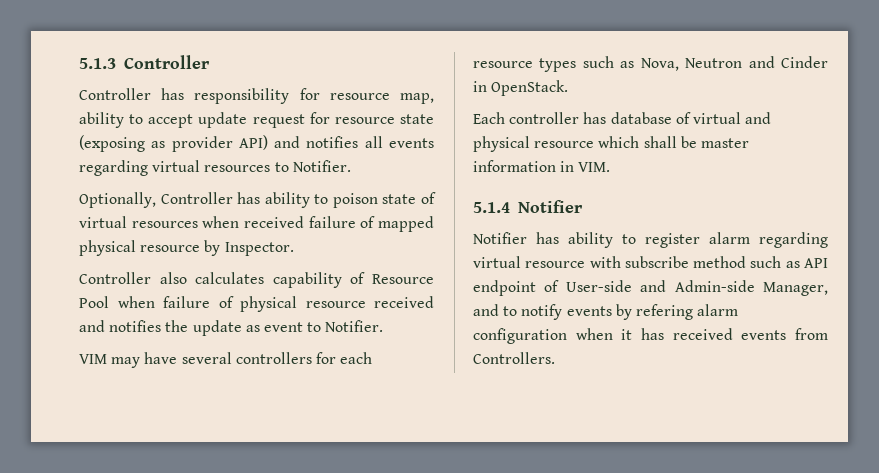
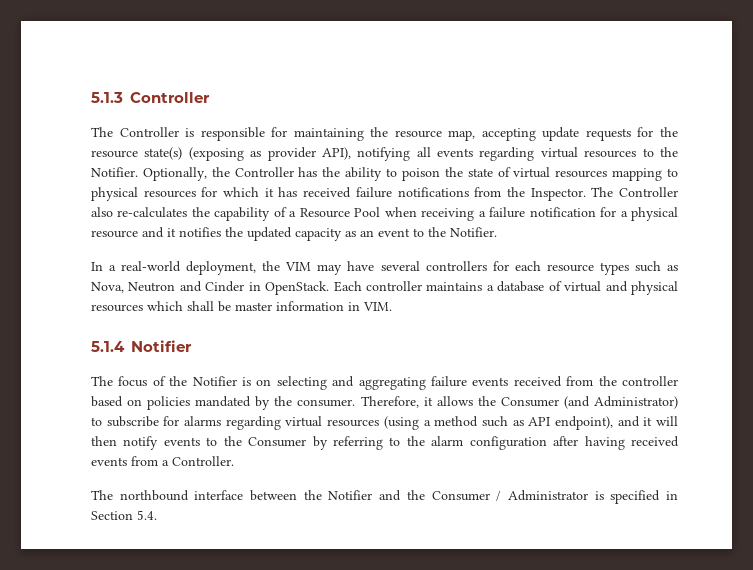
- Controller has responsibility for resource map, ability to accept update request for resource state (exposing as provider API) and notifies all events regarding virtual resources to Notifier.
- Optionally, Controller has ability to poison state of virtual resources when received failure of mapped physical resource by Inspector.
- Controller also calculates capability of Resource Pool when failure of physical resource received and notifies the update as event to Notifier.
- VIM may have several controllers for each resource types such as Nova, Neutron and Cinder in OpenStack.
- Each controller has database of virtual and physical resource which shall be master information in VIM.
+ The Controller is responsible for maintaining the resource map, accepting update requests for the resource state(s) (exposing as provider API), notifying all events regarding virtual resources to the Notifier. Optionally, the Controller has the ability to poison the state of virtual resources mapping to physical resources for which it has received failure notifications from the Inspector. The Controller also re-calculates the capability of a Resource Pool when receiving a failure notification for a physical resource and it notifies the updated capacity as an event to the Notifier.
+ In a real-world deployment, the VIM may have several controllers for each resource types such as Nova, Neutron and Cinder in OpenStack. Each controller maintains a database of virtual and physical resources which shall be master information in VIM.
- Notifier has ability to register alarm regarding virtual resource with subscribe method such as API endpoint of User-side and Admin-side Manager, and to notify events by refering alarm configuration when it has received events from Controllers.
+ The focus of the Notifier is on selecting and aggregating failure events received from the controller based on policies mandated by the consumer. Therefore, it allows the Consumer (and Administrator) to subscribe for alarms regarding virtual resources (using a method such as API endpoint), and it will then notify events to the Consumer by referring to the alarm configuration after having received events from a Controller.
+ The northbound interface between the Notifier and the Consumer / Administrator is specified in Section 5.4.

